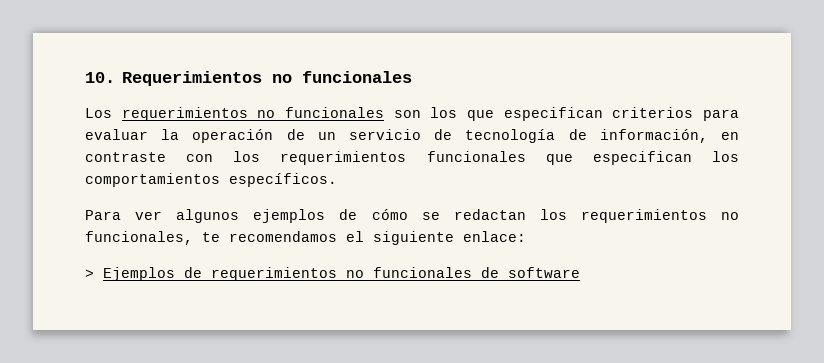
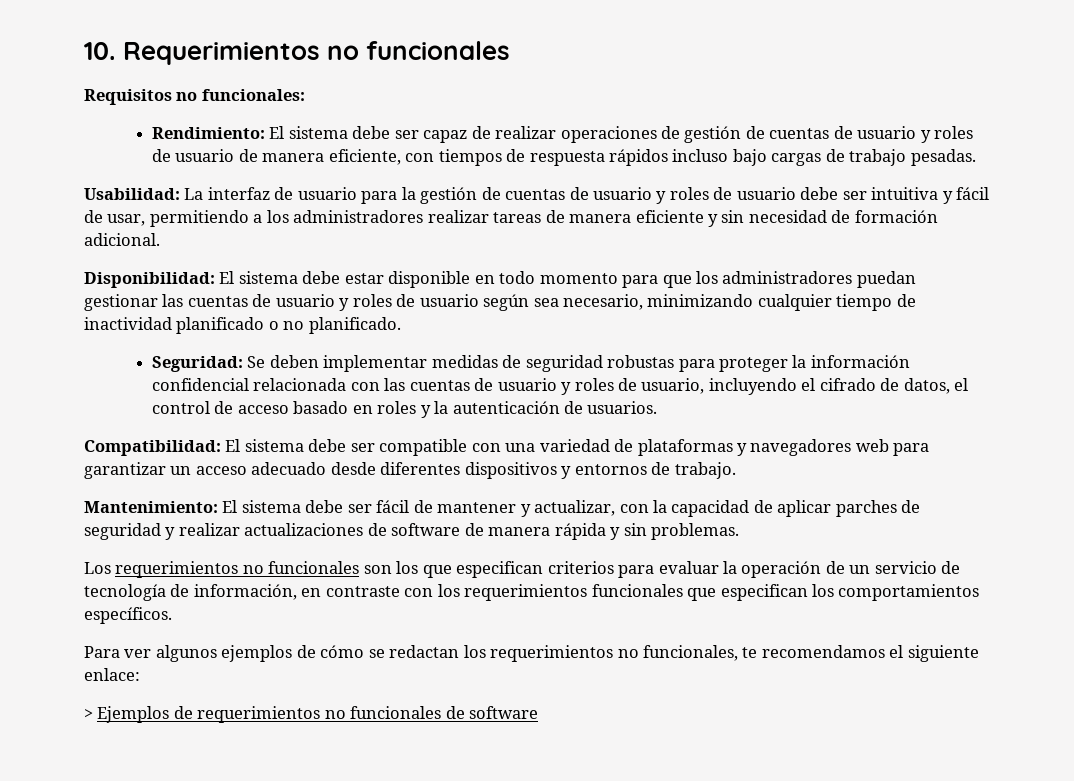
+ Requisitos no funcionales:
+ Rendimiento: El sistema debe ser capaz de realizar operaciones de gestión de cuentas de usuario y roles de usuario de manera eficiente, con tiempos de respuesta rápidos incluso bajo cargas de trabajo pesadas.
+ Usabilidad: La interfaz de usuario para la gestión de cuentas de usuario y roles de usuario debe ser intuitiva y fácil de usar, permitiendo a los administradores realizar tareas de manera eficiente y sin necesidad de formación adicional.
+ Disponibilidad: El sistema debe estar disponible en todo momento para que los administradores puedan gestionar las cuentas de usuario y roles de usuario según sea necesario, minimizando cualquier tiempo de inactividad planificado o no planificado.
+ Seguridad: Se deben implementar medidas de seguridad robustas para proteger la información confidencial relacionada con las cuentas de usuario y roles de usuario, incluyendo el cifrado de datos, el control de acceso basado en roles y la autenticación de usuarios.
+ Compatibilidad: El sistema debe ser compatible con una variedad de plataformas y navegadores web para garantizar un acceso adecuado desde diferentes dispositivos y entornos de trabajo.
+ Mantenimiento: El sistema debe ser fácil de mantener y actualizar, con la capacidad de aplicar parches de seguridad y realizar actualizaciones de software de manera rápida y sin problemas.

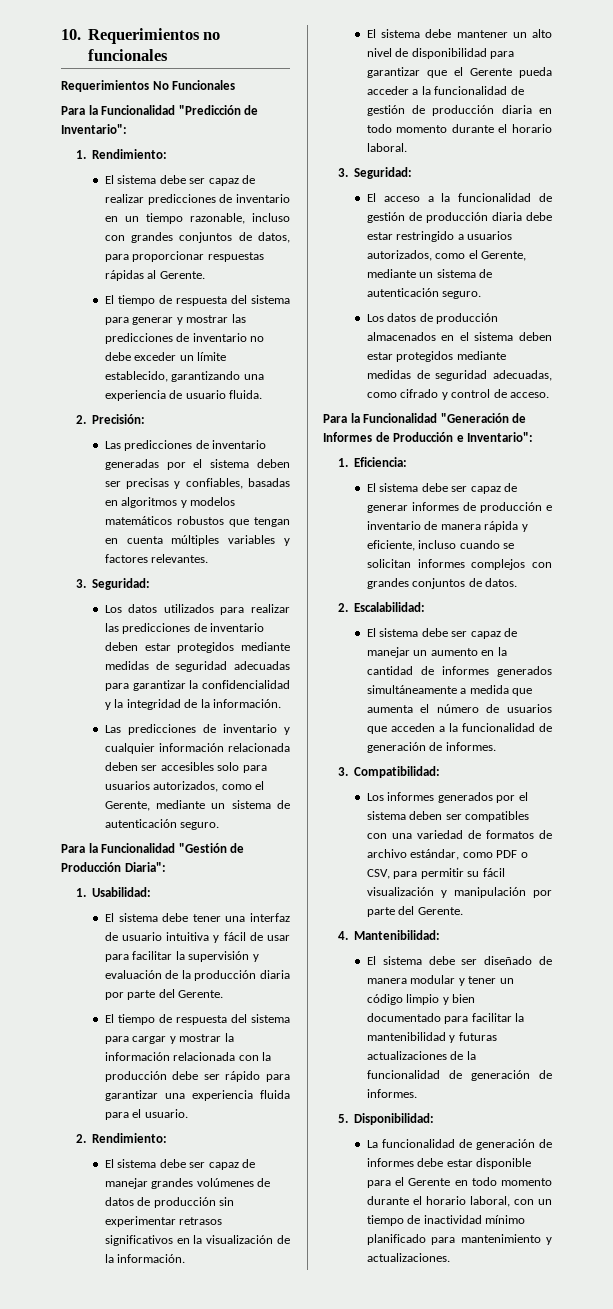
- Requisitos no funcionales:
- Rendimiento: El sistema debe ser capaz de realizar operaciones de gestión de cuentas de usuario y roles de usuario de manera eficiente, con tiempos de respuesta rápidos incluso bajo cargas de trabajo pesadas.
- Usabilidad: La interfaz de usuario para la gestión de cuentas de usuario y roles de usuario debe ser intuitiva y fácil de usar, permitiendo a los administradores realizar tareas de manera eficiente y sin necesidad de formación adicional.
- Disponibilidad: El sistema debe estar disponible en todo momento para que los administradores puedan gestionar las cuentas de usuario y roles de usuario según sea necesario, minimizando cualquier tiempo de inactividad planificado o no planificado.
- Seguridad: Se deben implementar medidas de seguridad robustas para proteger la información confidencial relacionada con las cuentas de usuario y roles de usuario, incluyendo el cifrado de datos, el control de acceso basado en roles y la autenticación de usuarios.
- Compatibilidad: El sistema debe ser compatible con una variedad de plataformas y navegadores web para garantizar un acceso adecuado desde diferentes dispositivos y entornos de trabajo.
- Mantenimiento: El sistema debe ser fácil de mantener y actualizar, con la capacidad de aplicar parches de seguridad y realizar actualizaciones de software de manera rápida y sin problemas.
- Los requerimientos no funcionales son los que especifican criterios para evaluar la operación de un servicio de tecnología de información, en contraste con los requerimientos funcionales que especifican los comportamientos específicos.
- Para ver algunos ejemplos de cómo se redactan los requerimientos no funcionales, te recomendamos el siguiente enlace:
- > Ejemplos de requerimientos no funcionales de software
+ Requerimientos No Funcionales
+ Para la Funcionalidad "Predicción de Inventario":
+ 1. Rendimiento:
+ El sistema debe ser capaz de realizar predicciones de inventario en un tiempo razonable, incluso con grandes conjuntos de datos, para proporcionar respuestas rápidas al Gerente.
+ El tiempo de respuesta del sistema para generar y mostrar las predicciones de inventario no debe exceder un límite establecido, garantizando una experiencia de usuario fluida.
+ 2. Precisión:
+ Las predicciones de inventario generadas por el sistema deben ser precisas y confiables, basadas en algoritmos y modelos matemáticos robustos que tengan en cuenta múltiples variables y factores relevantes.
+ 3. Seguridad:
+ Los datos utilizados para realizar las predicciones de inventario deben estar protegidos mediante medidas de seguridad adecuadas para garantizar la confidencialidad y la integridad de la información.
+ Las predicciones de inventario y cualquier información relacionada deben ser accesibles solo para usuarios autorizados, como el Gerente, mediante un sistema de autenticación seguro.
+ Para la Funcionalidad "Gestión de Producción Diaria":
+ 1. Usabilidad:
+ El sistema debe tener una interfaz de usuario intuitiva y fácil de usar para facilitar la supervisión y evaluación de la producción diaria por parte del Gerente.
+ El tiempo de respuesta del sistema para cargar y mostrar la información relacionada con la producción debe ser rápido para garantizar una experiencia fluida para el usuario.
+ 2. Rendimiento:
+ El sistema debe ser capaz de manejar grandes volúmenes de datos de producción sin experimentar retrasos significativos en la visualización de la información.
+ El sistema debe mantener un alto nivel de disponibilidad para garantizar que el Gerente pueda acceder a la funcionalidad de gestión de producción diaria en todo momento durante el horario laboral.
+ 3. Seguridad:
+ El acceso a la funcionalidad de gestión de producción diaria debe estar restringido a usuarios autorizados, como el Gerente, mediante un sistema de autenticación seguro.
+ Los datos de producción almacenados en el sistema deben estar protegidos mediante medidas de seguridad adecuadas, como cifrado y control de acceso.
+ Para la Funcionalidad "Generación de Informes de Producción e Inventario":
+ 1. Eficiencia:
+ El sistema debe ser capaz de generar informes de producción e inventario de manera rápida y eficiente, incluso cuando se solicitan informes complejos con grandes conjuntos de datos.
+ 2. Escalabilidad:
+ El sistema debe ser capaz de manejar un aumento en la cantidad de informes generados simultáneamente a medida que aumenta el número de usuarios que acceden a la funcionalidad de generación de informes.
+ 3. Compatibilidad:
+ Los informes generados por el sistema deben ser compatibles con una variedad de formatos de archivo estándar, como PDF o CSV, para permitir su fácil visualización y manipulación por parte del Gerente.
+ 4. Mantenibilidad:
+ El sistema debe ser diseñado de manera modular y tener un código limpio y bien documentado para facilitar la mantenibilidad y futuras actualizaciones de la funcionalidad de generación de informes.
+ 5. Disponibilidad:
+ La funcionalidad de generación de informes debe estar disponible para el Gerente en todo momento durante el horario laboral, con un tiempo de inactividad mínimo planificado para mantenimiento y actualizaciones.

